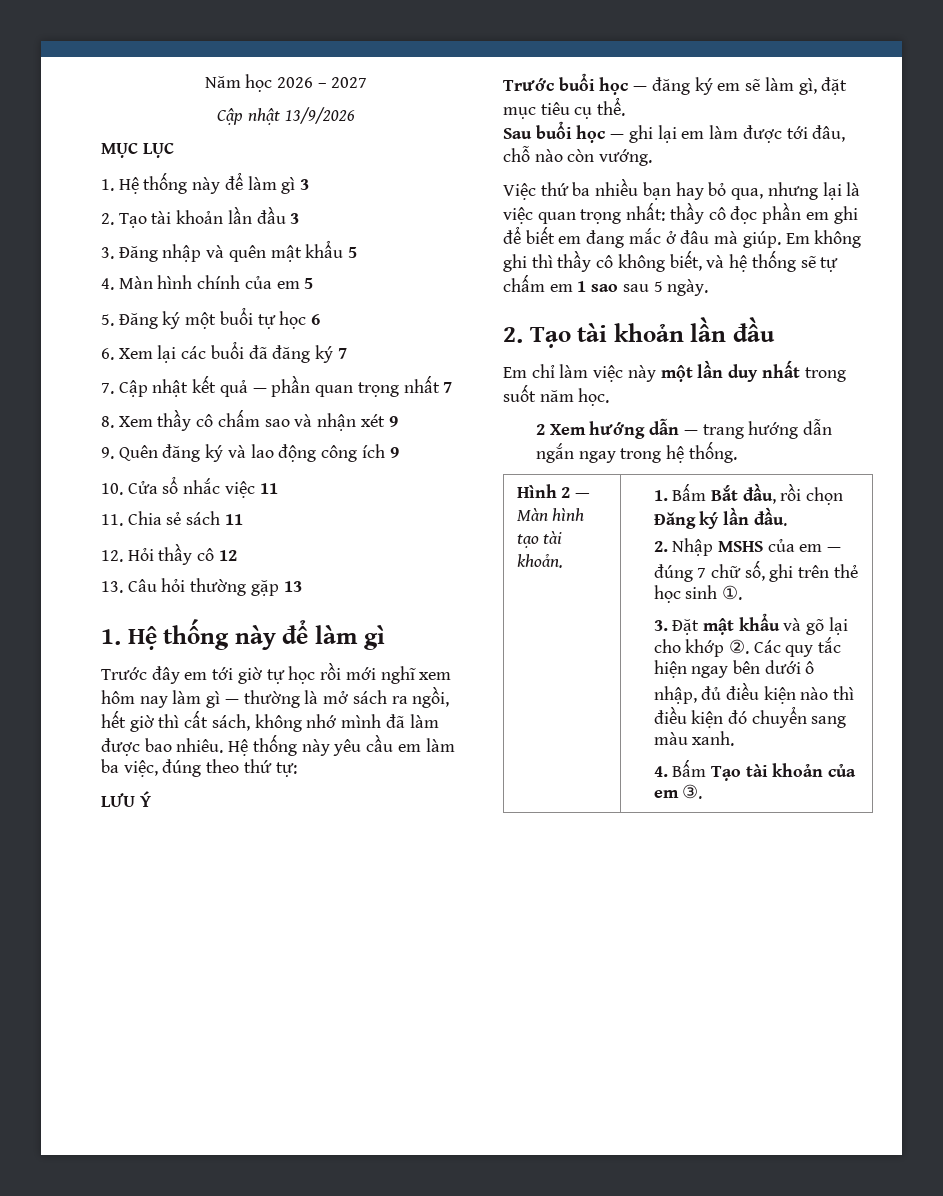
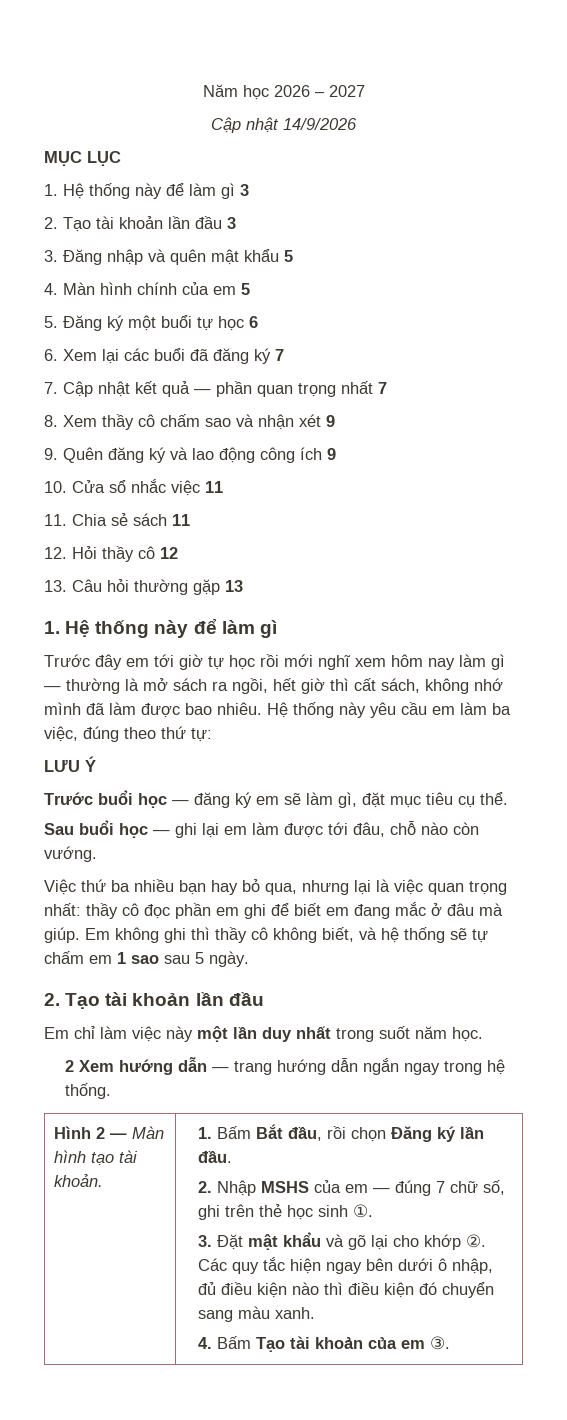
- Cập nhật 13/9/2026
+ Cập nhật 14/9/2026

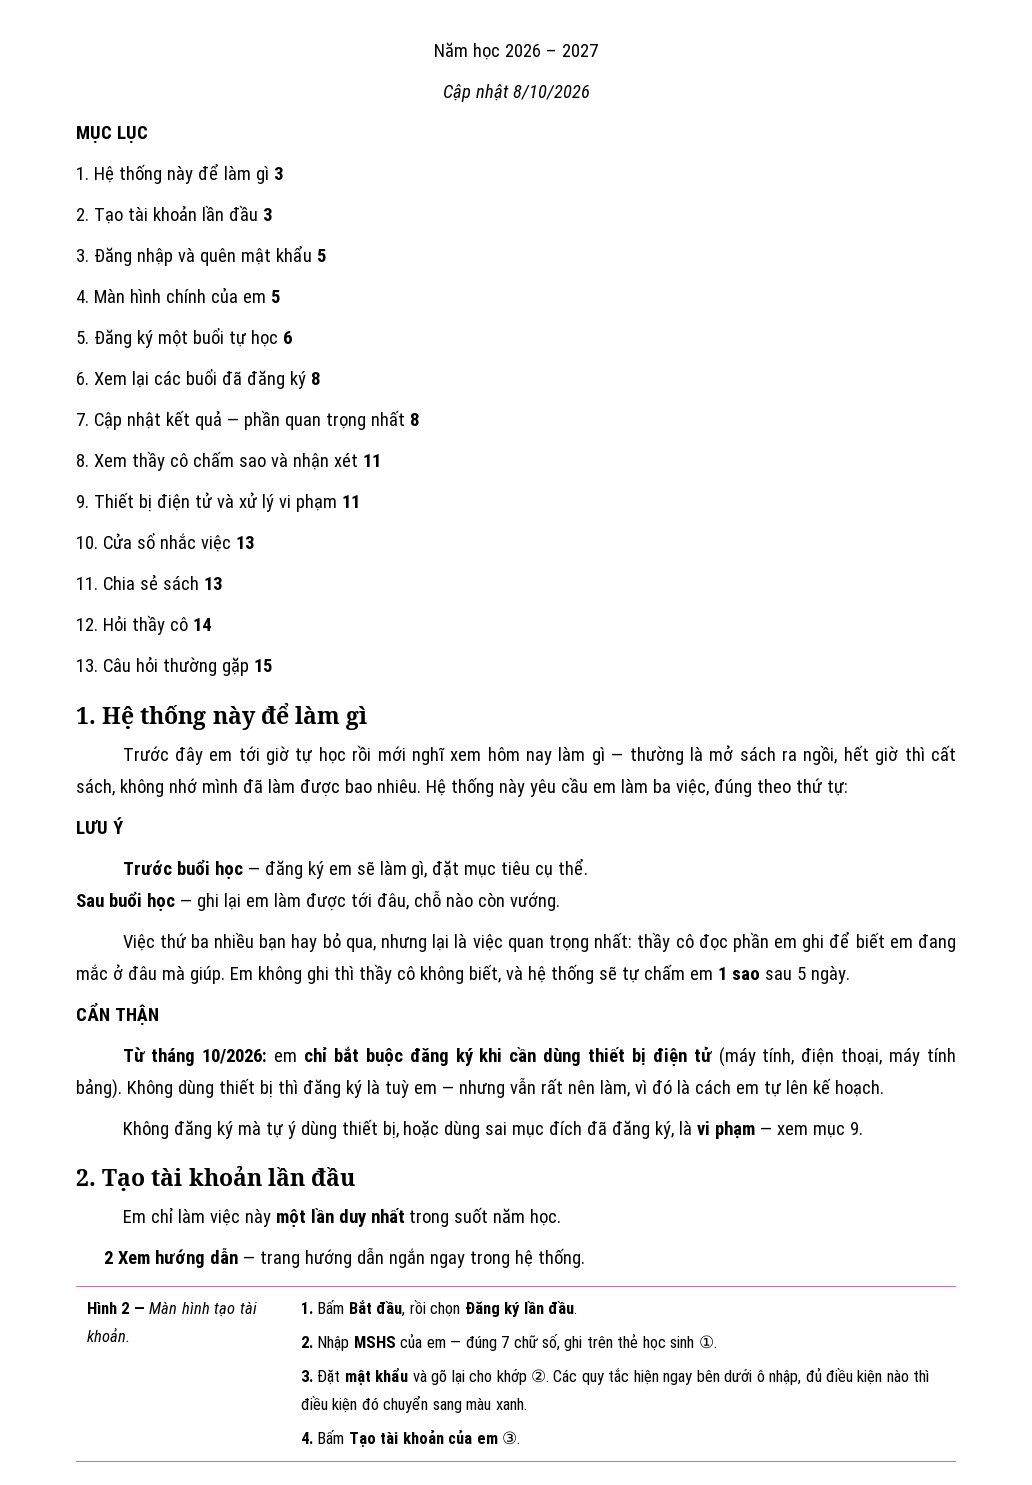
- Cập nhật 14/9/2026
+ Cập nhật 8/10/2026
- 6. Xem lại các buổi đã đăng ký 7
+ 6. Xem lại các buổi đã đăng ký 8
- 7. Cập nhật kết quả — phần quan trọng nhất 7
+ 7. Cập nhật kết quả — phần quan trọng nhất 8
- 8. Xem thầy cô chấm sao và nhận xét 9
- 9. Quên đăng ký và lao động công ích 9
+ 8. Xem thầy cô chấm sao và nhận xét 11
+ 9. Thiết bị điện tử và xử lý vi phạm 11
- 10. Cửa sổ nhắc việc 11
+ 10. Cửa sổ nhắc việc 13
- 11. Chia sẻ sách 11
+ 11. Chia sẻ sách 13
- 12. Hỏi thầy cô 12
+ 12. Hỏi thầy cô 14
- 13. Câu hỏi thường gặp 13
+ 13. Câu hỏi thường gặp 15
+ CẨN THẬN
+ Từ tháng 10/2026: em chỉ bắt buộc đăng ký khi cần dùng thiết bị điện tử (máy tính, điện thoại, máy tính bảng). Không dùng thiết bị thì đăng ký là tuỳ em — nhưng vẫn rất nên làm, vì đó là cách em tự lên kế hoạch.
+ Không đăng ký mà tự ý dùng thiết bị, hoặc dùng sai mục đích đã đăng ký, là vi phạm — xem mục 9.

